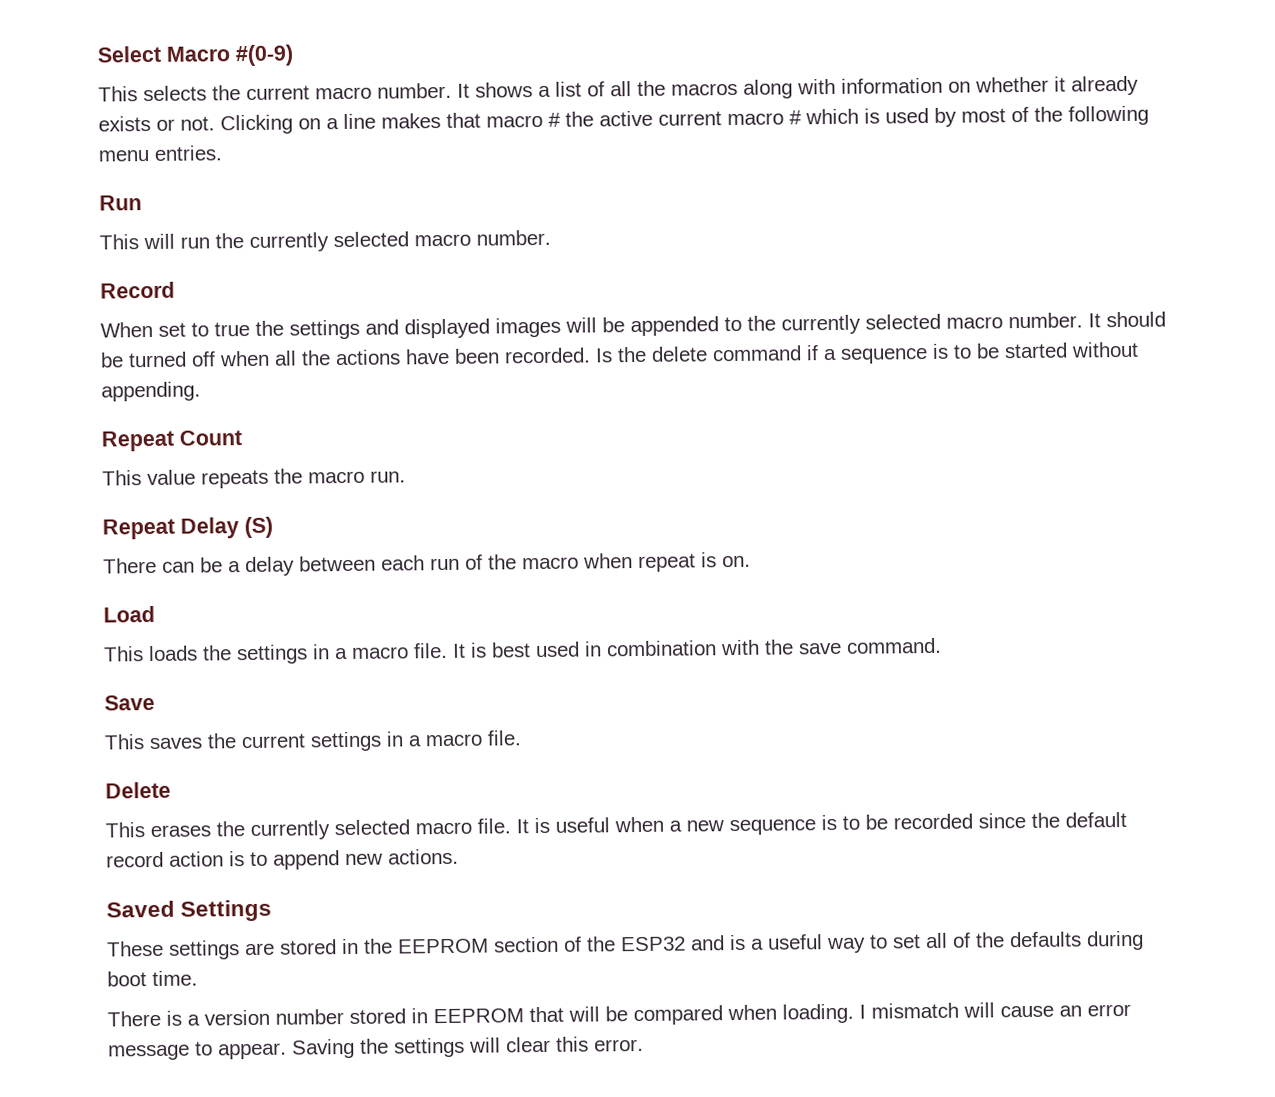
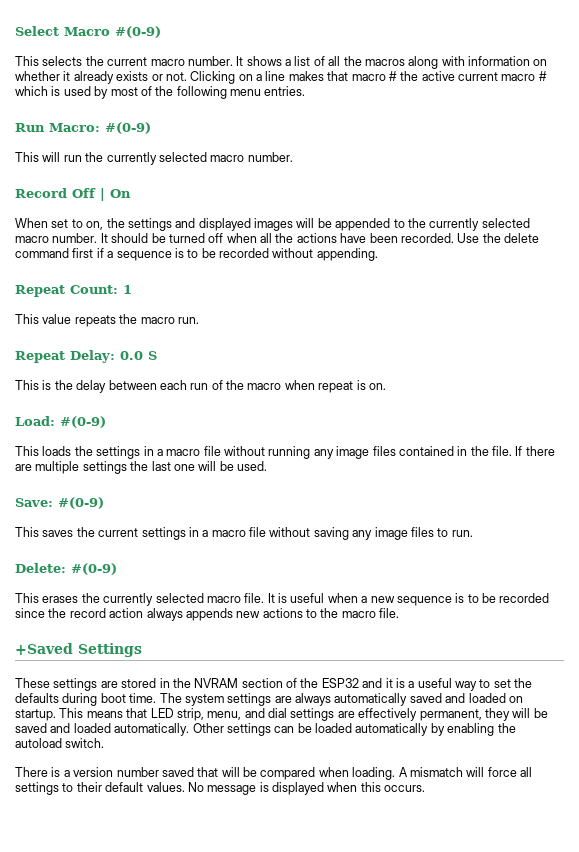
- Run
+ Run Macro: #(0-9)
- Record
+ Record Off | On
- When set to true the settings and displayed images will be appended to the currently selected macro number.
+ When set to on, the settings and displayed images will be appended to the currently selected macro number.
- Is the delete command if a sequence is to be started without appending.
+ Use the delete command first if a sequence is to be recorded without appending.
- Repeat Count
+ Repeat Count: 1
- Repeat Delay (S)
- There can be a delay between each run of the macro when repeat is on.
+ Repeat Delay: 0.0 S
+ This is the delay between each run of the macro when repeat is on.
- Load
+ Load: #(0-9)
- This loads the settings in a macro file. It is best used in combination with the save command.
- Save
+ This loads the settings in a macro file without running any image files contained in the file. If there are multiple settings the last one will be used.
+ Save: #(0-9)
- This saves the current settings in a macro file.
- Delete
+ This saves the current settings in a macro file without saving any image files to run.
+ Delete: #(0-9)
- It is useful when a new sequence is to be recorded since the default record action is to append new actions.
- Saved Settings
+ It is useful when a new sequence is to be recorded since the record action always appends new actions to the macro file.
+ +Saved Settings
- These settings are stored in the EEPROM section of the ESP32 and is a useful way to set all of the defaults during boot time.
+ These settings are stored in the NVRAM section of the ESP32 and it is a useful way to set the defaults during boot time. The system settings are always automatically saved and loaded on startup. This means that LED strip, menu, and dial settings are effectively permanent, they will be saved and loaded automatically. Other settings can be loaded automatically by enabling the autoload switch.
- There is a version number stored in EEPROM that will be compared when loading.
+ There is a version number saved that will be compared when loading.
- I mismatch will cause an error message to appear. Saving the settings will clear this error.
+ A mismatch will force all settings to their default values. No message is displayed when this occurs.

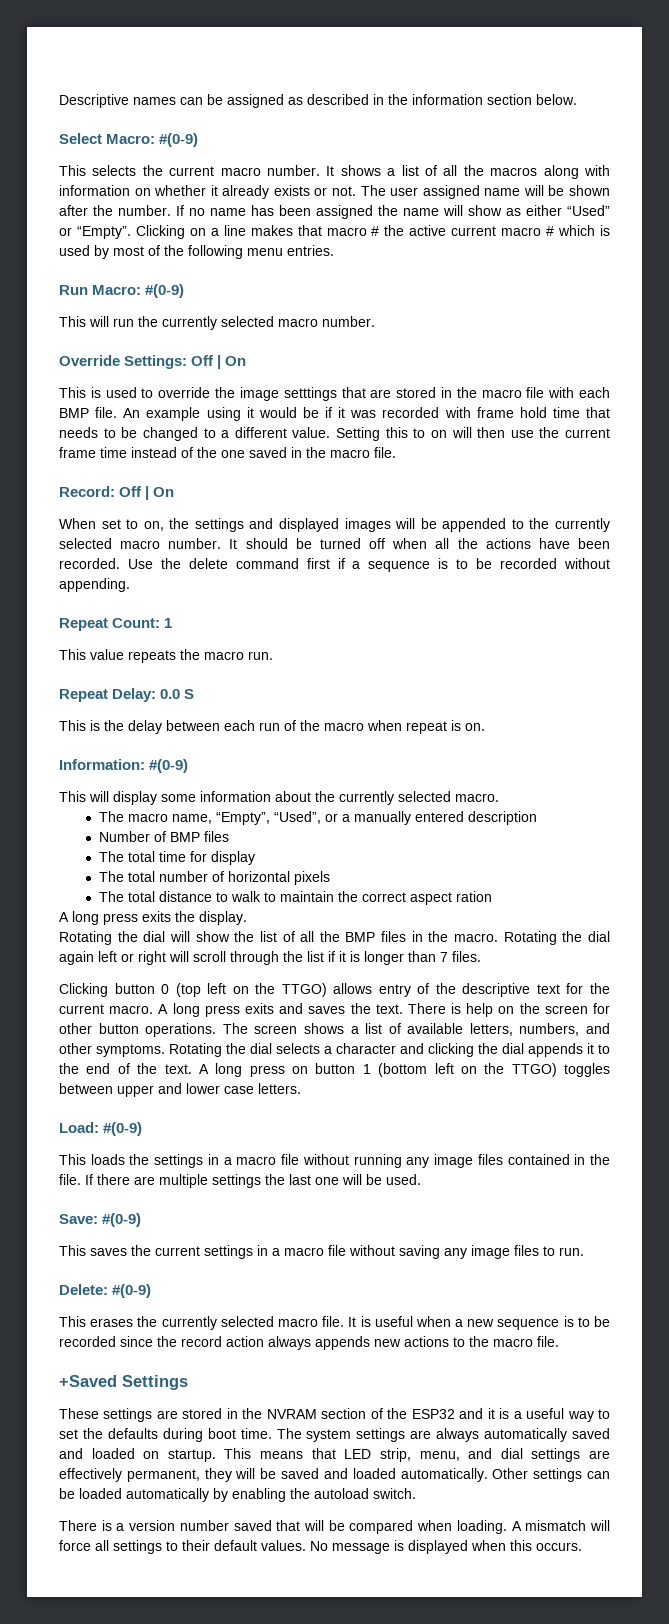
- Select Macro #(0-9)
+ Descriptive names can be assigned as described in the information section below.
+ Select Macro: #(0-9)
+ The user assigned name will be shown after the number. If no name has been assigned the name will show as either “Used” or “Empty”.
- Record Off | On
+ Override Settings: Off | On
+ This is used to override the image setttings that are stored in the macro file with each BMP file. An example using it would be if it was recorded with frame hold time that needs to be changed to a different value. Setting this to on will then use the current frame time instead of the one saved in the macro file.
+ Record: Off | On
+ Information: #(0-9)
+ This will display some information about the currently selected macro.
+ The macro name, “Empty”, “Used”, or a manually entered description
+ Number of BMP files
+ The total time for display
+ The total number of horizontal pixels
+ The total distance to walk to maintain the correct aspect ration
+ A long press exits the display.
+ Rotating the dial will show the list of all the BMP files in the macro. Rotating the dial again left or right will scroll through the list if it is longer than 7 files.
+ Clicking button 0 (top left on the TTGO) allows entry of the descriptive text for the current macro. A long press exits and saves the text. There is help on the screen for other button operations. The screen shows a list of available letters, numbers, and other symptoms. Rotating the dial selects a character and clicking the dial appends it to the end of the text. A long press on button 1 (bottom left on the TTGO) toggles between upper and lower case letters.

